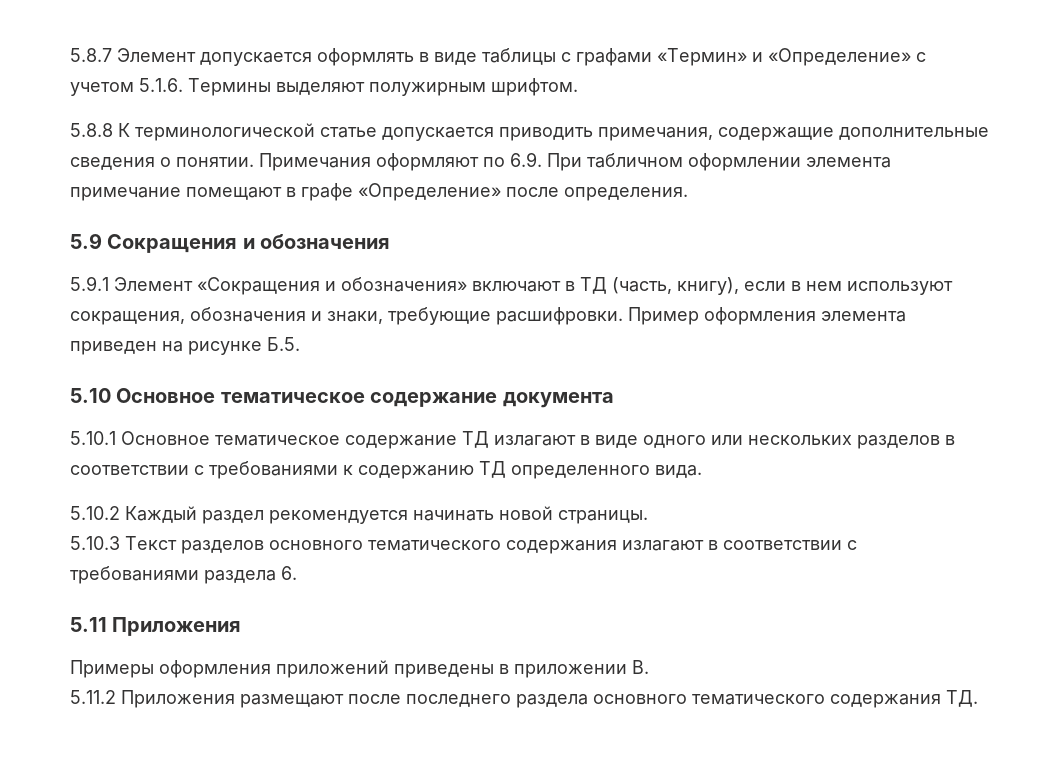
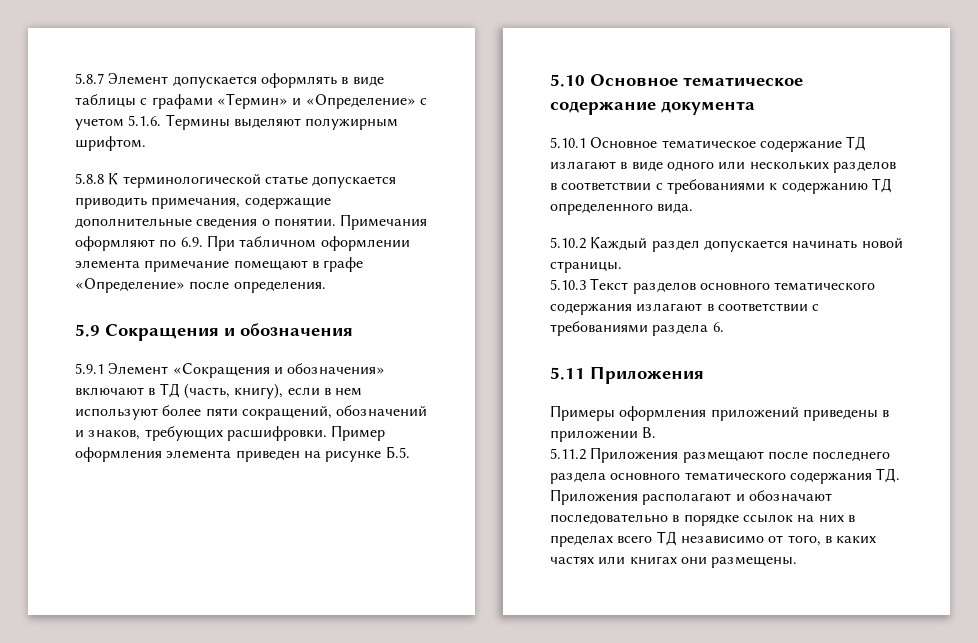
- 5.9.1 Элемент «Сокращения и обозначения» включают в ТД (часть, книгу), если в нем используют сокращения, обозначения и знаки, требующие расшифровки.
+ 5.9.1 Элемент «Сокращения и обозначения» включают в ТД (часть, книгу), если в нем используют более пяти сокращений, обозначений и знаков, требующих расшифровки.
- 5.10.2 Каждый раздел рекомендуется начинать новой страницы.
+ 5.10.2 Каждый раздел допускается начинать новой страницы.
- 5.11.2 Приложения размещают после последнего раздела основного тематического содержания ТД.
+ 5.11.2 Приложения размещают после последнего раздела основного тематического содержания ТД. Приложения располагают и обозначают последовательно в порядке ссылок на них в пределах всего ТД независимо от того, в каких частях или книгах они размещены.

